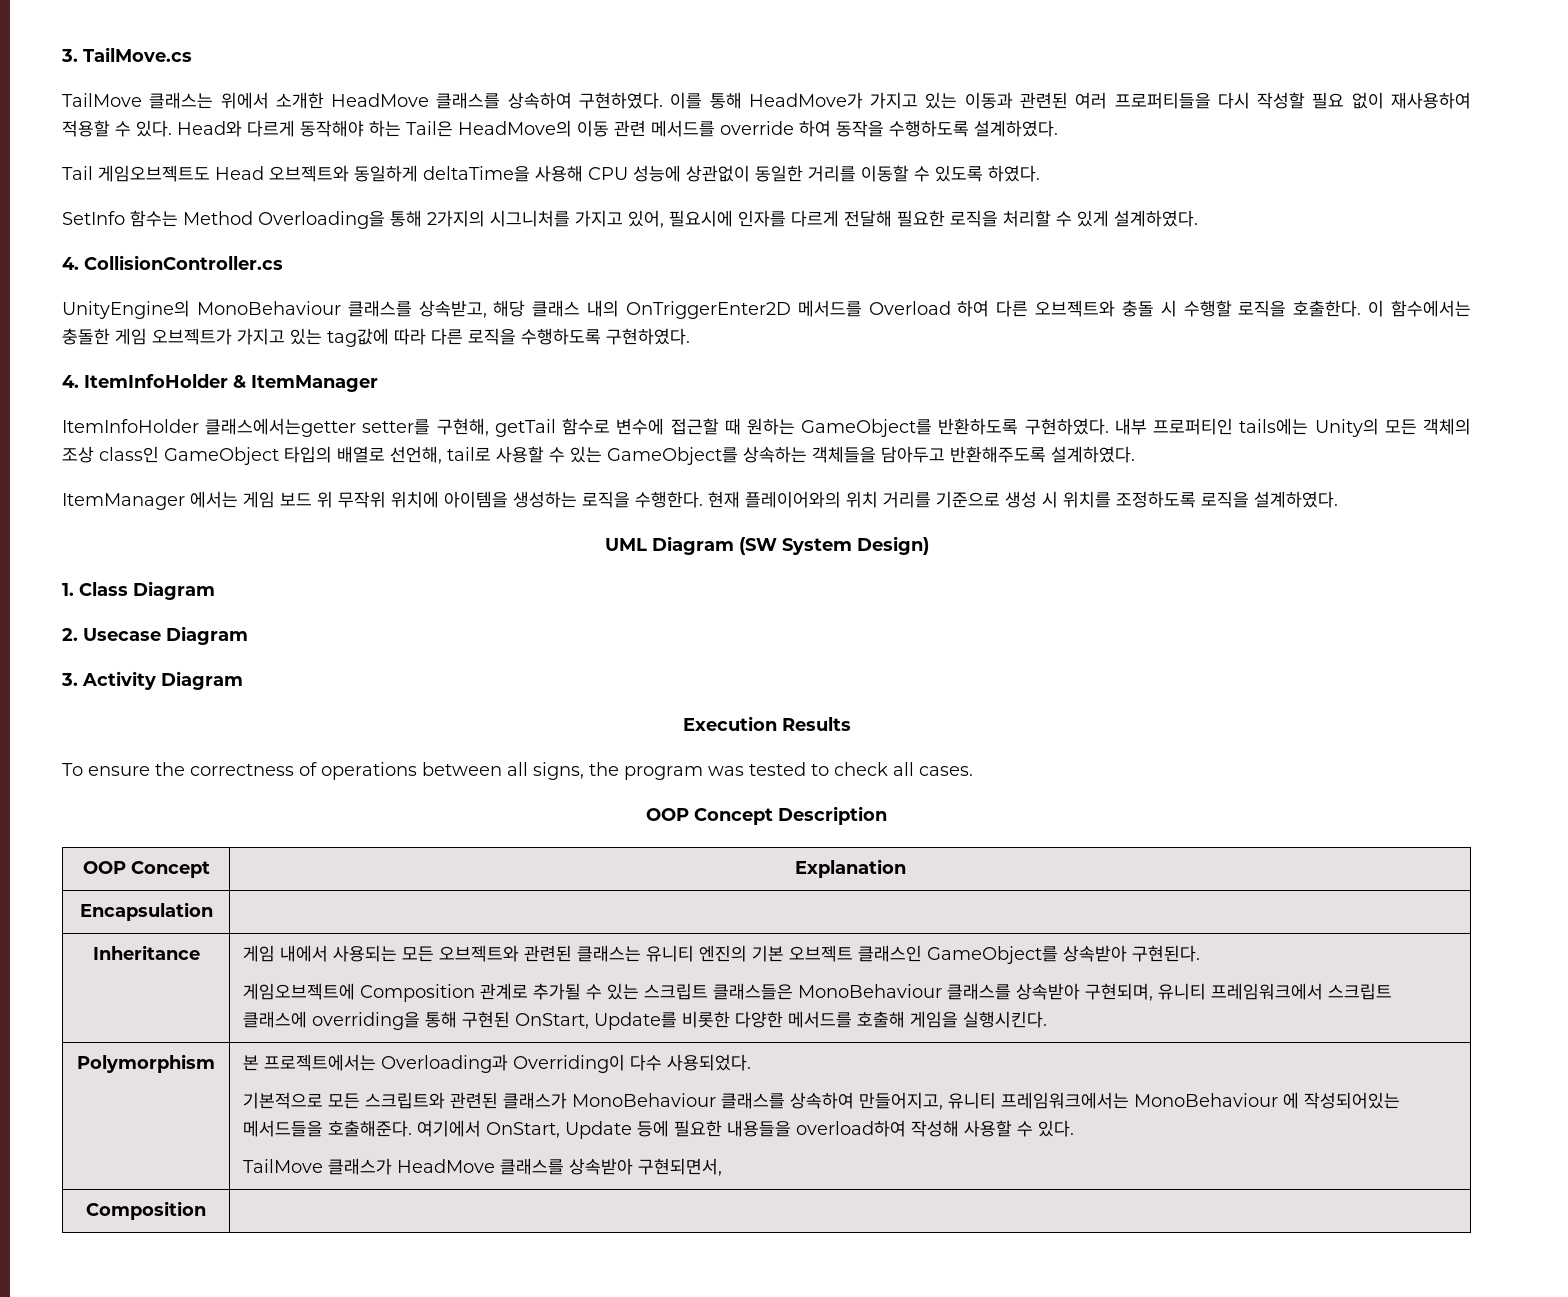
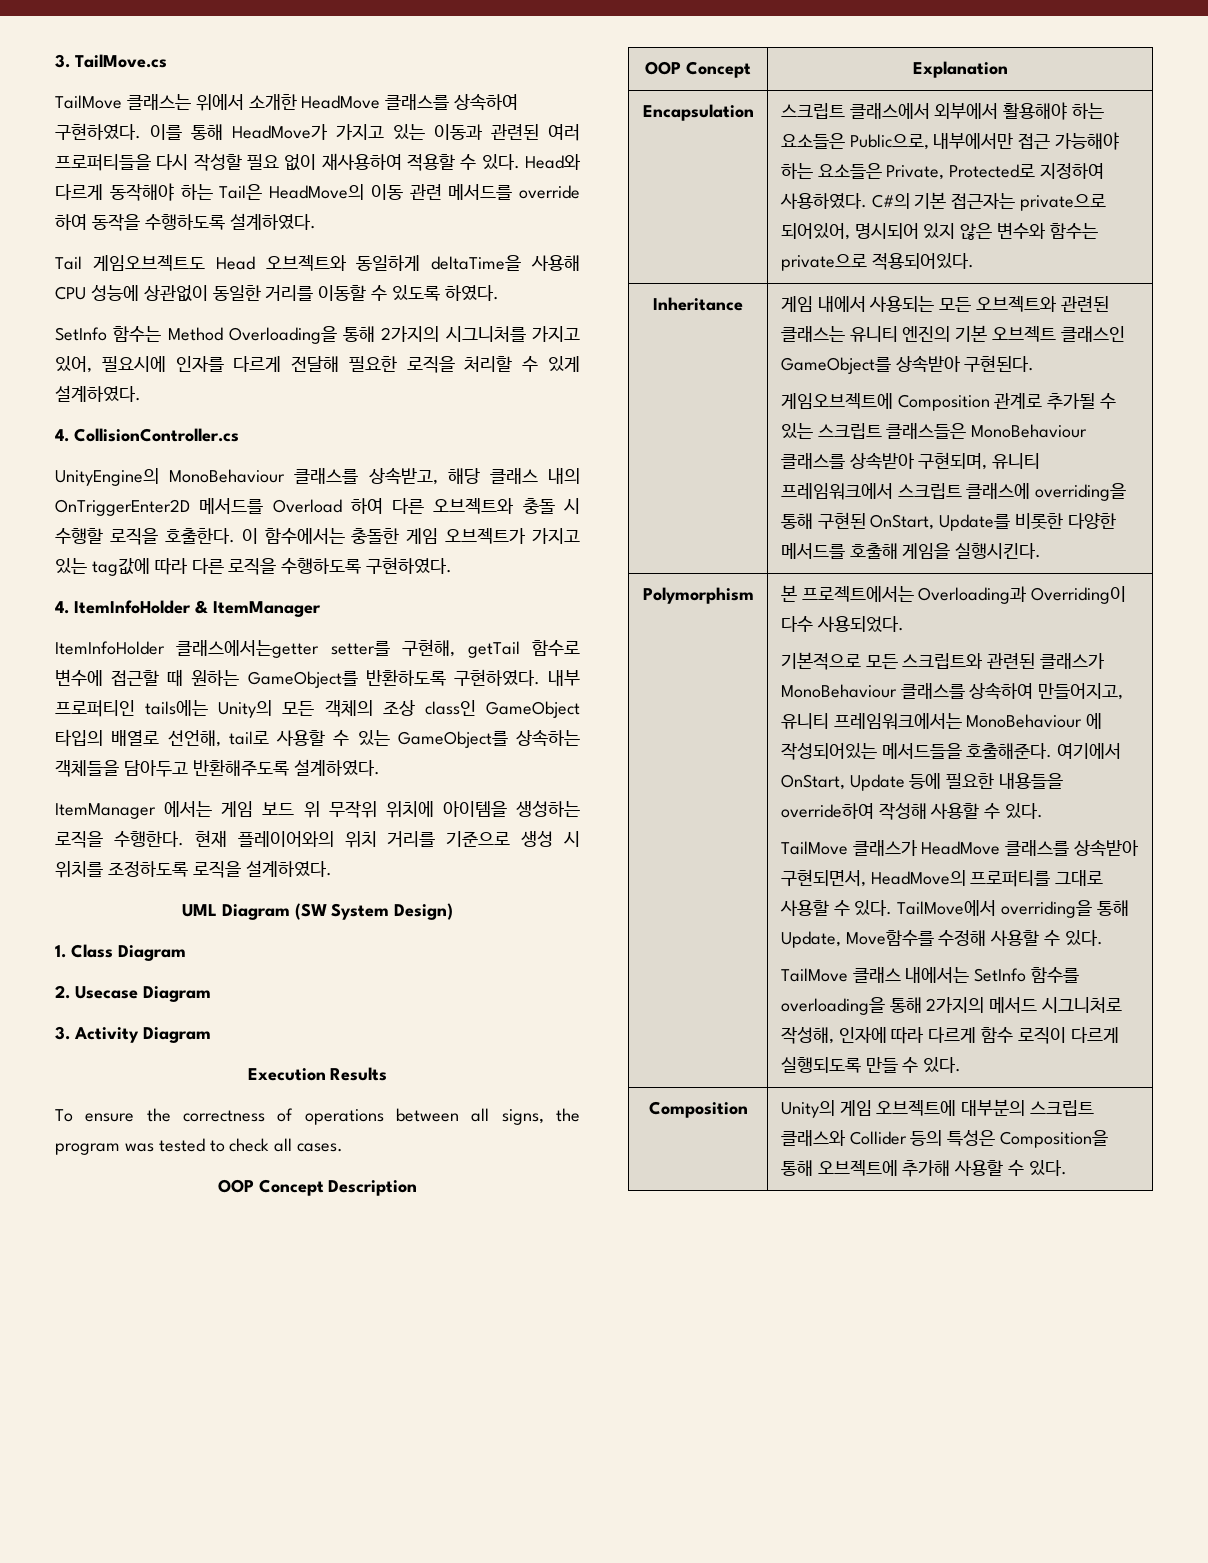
- Encapsulation |
+ Encapsulation | 스크립트 클래스에서 외부에서 활용해야 하는 요소들은 Public으로, 내부에서만 접근 가능해야 하는 요소들은 Private, Protected로 지정하여 사용하였다. C#의 기본 접근자는 private으로 되어있어, 명시되어 있지 않은 변수와 함수는 private으로 적용되어있다.
- 여기에서 OnStart, Update 등에 필요한 내용들을 overload하여 작성해 사용할 수 있다.
+ 여기에서 OnStart, Update 등에 필요한 내용들을 override하여 작성해 사용할 수 있다.
- TailMove 클래스가 HeadMove 클래스를 상속받아 구현되면서,
- Composition |
+ TailMove 클래스가 HeadMove 클래스를 상속받아 구현되면서, HeadMove의 프로퍼티를 그대로 사용할 수 있다. TailMove에서 overriding을 통해 Update, Move함수를 수정해 사용할 수 있다.
+ TailMove 클래스 내에서는 SetInfo 함수를 overloading을 통해 2가지의 메서드 시그니처로 작성해, 인자에 따라 다르게 함수 로직이 다르게 실행되도록 만들 수 있다.
+ Composition | Unity의 게임 오브젝트에 대부분의 스크립트 클래스와 Collider 등의 특성은 Composition을 통해 오브젝트에 추가해 사용할 수 있다.

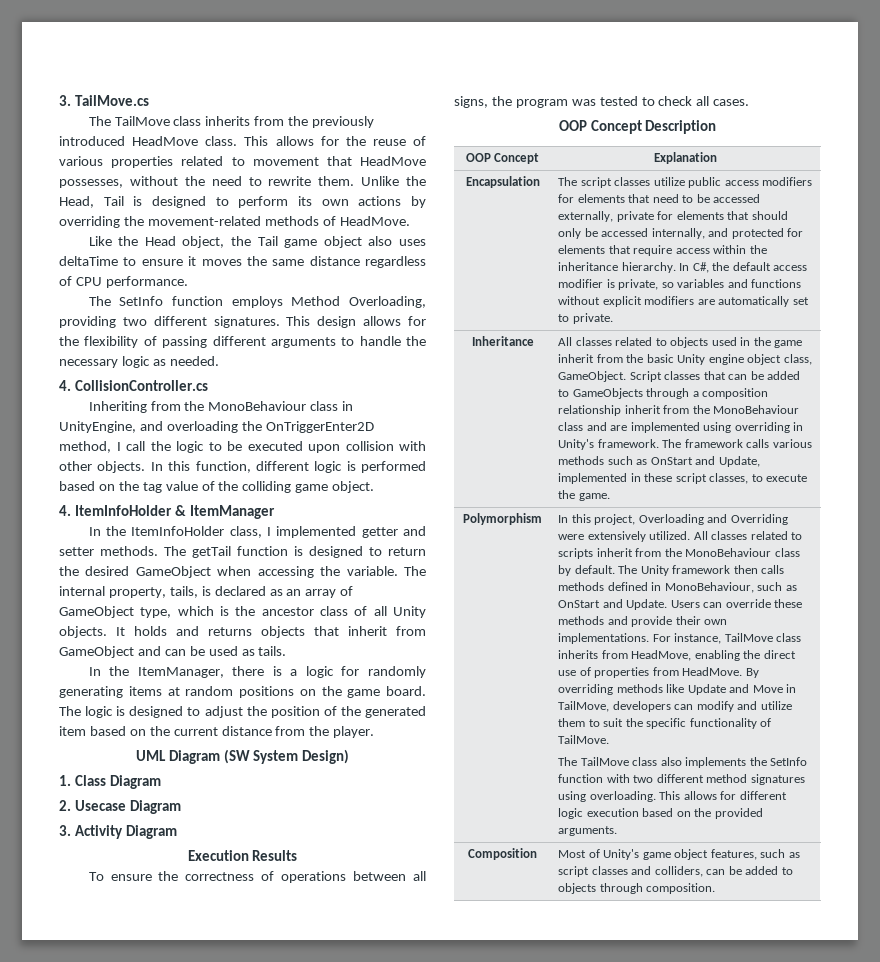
- TailMove 클래스는 위에서 소개한 HeadMove 클래스를 상속하여 구현하였다. 이를 통해 HeadMove가 가지고 있는 이동과 관련된 여러 프로퍼티들을 다시 작성할 필요 없이 재사용하여 적용할 수 있다. Head와 다르게 동작해야 하는 Tail은 HeadMove의 이동 관련 메서드를 override 하여 동작을 수행하도록 설계하였다.
- Tail 게임오브젝트도 Head 오브젝트와 동일하게 deltaTime을 사용해 CPU 성능에 상관없이 동일한 거리를 이동할 수 있도록 하였다.
- SetInfo 함수는 Method Overloading을 통해 2가지의 시그니처를 가지고 있어, 필요시에 인자를 다르게 전달해 필요한 로직을 처리할 수 있게 설계하였다.
+ The TailMove class inherits from the previously introduced HeadMove class. This allows for the reuse of various properties related to movement that HeadMove possesses, without the need to rewrite them. Unlike the Head, Tail is designed to perform its own actions by overriding the movement-related methods of HeadMove.
+ Like the Head object, the Tail game object also uses deltaTime to ensure it moves the same distance regardless of CPU performance.
+ The SetInfo function employs Method Overloading, providing two different signatures. This design allows for the flexibility of passing different arguments to handle the necessary logic as needed.
  4. CollisionController.cs
- UnityEngine의 MonoBehaviour 클래스를 상속받고, 해당 클래스 내의 OnTriggerEnter2D 메서드를 Overload 하여 다른 오브젝트와 충돌 시 수행할 로직을 호출한다. 이 함수에서는 충돌한 게임 오브젝트가 가지고 있는 tag값에 따라 다른 로직을 수행하도록 구현하였다.
+ Inheriting from the MonoBehaviour class in UnityEngine, and overloading the OnTriggerEnter2D method, I call the logic to be executed upon collision with other objects. In this function, different logic is performed based on the tag value of the colliding game object.
  4. ItemInfoHolder & ItemManager
- ItemInfoHolder 클래스에서는getter setter를 구현해, getTail 함수로 변수에 접근할 때 원하는 GameObject를 반환하도록 구현하였다. 내부 프로퍼티인 tails에는 Unity의 모든 객체의 조상 class인 GameObject 타입의 배열로 선언해, tail로 사용할 수 있는 GameObject를 상속하는 객체들을 담아두고 반환해주도록 설계하였다.
- ItemManager 에서는 게임 보드 위 무작위 위치에 아이템을 생성하는 로직을 수행한다. 현재 플레이어와의 위치 거리를 기준으로 생성 시 위치를 조정하도록 로직을 설계하였다.
+ In the ItemInfoHolder class, I implemented getter and setter methods. The getTail function is designed to return the desired GameObject when accessing the variable. The internal property, tails, is declared as an array of GameObject type, which is the ancestor class of all Unity objects. It holds and returns objects that inherit from GameObject and can be used as tails.
+ In the ItemManager, there is a logic for randomly generating items at random positions on the game board. The logic is designed to adjust the position of the generated item based on the current distance from the player.
- 스크립트 클래스에서 외부에서 활용해야 하는 요소들은 Public으로, 내부에서만 접근 가능해야 하는 요소들은 Private, Protected로 지정하여 사용하였다. C#의 기본 접근자는 private으로 되어있어, 명시되어 있지 않은 변수와 함수는 private으로 적용되어있다.
- Inheritance | 게임 내에서 사용되는 모든 오브젝트와 관련된 클래스는 유니티 엔진의 기본 오브젝트 클래스인 GameObject를 상속받아 구현된다.
- 게임오브젝트에 Composition 관계로 추가될 수 있는 스크립트 클래스들은 MonoBehaviour 클래스를 상속받아 구현되며, 유니티 프레임워크에서 스크립트 클래스에 overriding을 통해 구현된 OnStart, Update를 비롯한 다양한 메서드를 호출해 게임을 실행시킨다.
- Polymorphism | 본 프로젝트에서는 Overloading과 Overriding이 다수 사용되었다.
- 기본적으로 모든 스크립트와 관련된 클래스가 MonoBehaviour 클래스를 상속하여 만들어지고, 유니티 프레임워크에서는 MonoBehaviour 에 작성되어있는 메서드들을 호출해준다. 여기에서 OnStart, Update 등에 필요한 내용들을 override하여 작성해 사용할 수 있다.
- TailMove 클래스가 HeadMove 클래스를 상속받아 구현되면서, HeadMove의 프로퍼티를 그대로 사용할 수 있다. TailMove에서 overriding을 통해 Update, Move함수를 수정해 사용할 수 있다.
- TailMove 클래스 내에서는 SetInfo 함수를 overloading을 통해 2가지의 메서드 시그니처로 작성해, 인자에 따라 다르게 함수 로직이 다르게 실행되도록 만들 수 있다.
- Composition | Unity의 게임 오브젝트에 대부분의 스크립트 클래스와 Collider 등의 특성은 Composition을 통해 오브젝트에 추가해 사용할 수 있다.
+ The script classes utilize public access modifiers for elements that need to be accessed externally, private for elements that should only be accessed internally, and protected for elements that require access within the inheritance hierarchy. In C#, the default access modifier is private, so variables and functions without explicit modifiers are automatically set to private.
+ Inheritance | All classes related to objects used in the game inherit from the basic Unity engine object class, GameObject. Script classes that can be added to GameObjects through a composition relationship inherit from the MonoBehaviour class and are implemented using overriding in Unity's framework. The framework calls various methods such as OnStart and Update, implemented in these script classes, to execute the game.
+ Polymorphism | In this project, Overloading and Overriding were extensively utilized. All classes related to scripts inherit from the MonoBehaviour class by default. The Unity framework then calls methods defined in MonoBehaviour, such as OnStart and Update. Users can override these methods and provide their own implementations. For instance, TailMove class inherits from HeadMove, enabling the direct use of properties from HeadMove. By overriding methods like Update and Move in TailMove, developers can modify and utilize them to suit the specific functionality of TailMove.
+ The TailMove class also implements the SetInfo function with two different method signatures using overloading. This allows for different logic execution based on the provided arguments.
+ Composition | Most of Unity's game object features, such as script classes and colliders, can be added to objects through composition.

